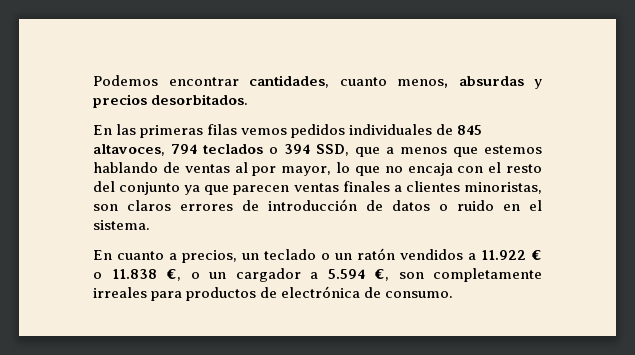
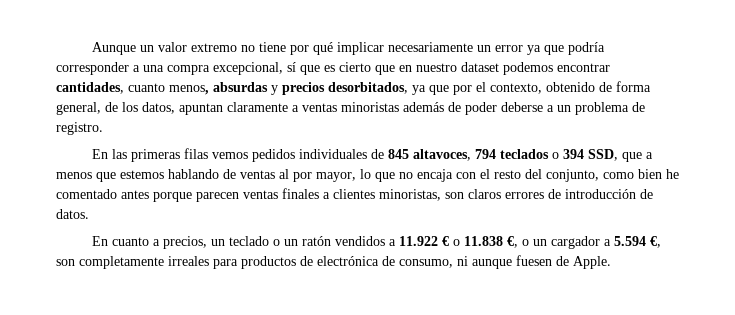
- Podemos encontrar cantidades, cuanto menos, absurdas y precios desorbitados.
+ Aunque un valor extremo no tiene por qué implicar necesariamente un error ya que podría corresponder a una compra excepcional, sí que es cierto que en nuestro dataset podemos encontrar cantidades, cuanto menos, absurdas y precios desorbitados, ya que por el contexto, obtenido de forma general, de los datos, apuntan claramente a ventas minoristas además de poder deberse a un problema de registro.
- En las primeras filas vemos pedidos individuales de 845 altavoces, 794 teclados o 394 SSD, que a menos que estemos hablando de ventas al por mayor, lo que no encaja con el resto del conjunto ya que parecen ventas finales a clientes minoristas, son claros errores de introducción de datos o ruido en el sistema.
+ En las primeras filas vemos pedidos individuales de 845 altavoces, 794 teclados o 394 SSD, que a menos que estemos hablando de ventas al por mayor, lo que no encaja con el resto del conjunto, como bien he comentado antes porque parecen ventas finales a clientes minoristas, son claros errores de introducción de datos.
- En cuanto a precios, un teclado o un ratón vendidos a 11.922 € o 11.838 €, o un cargador a 5.594 €, son completamente irreales para productos de electrónica de consumo.
+ En cuanto a precios, un teclado o un ratón vendidos a 11.922 € o 11.838 €, o un cargador a 5.594 €, son completamente irreales para productos de electrónica de consumo, ni aunque fuesen de Apple.

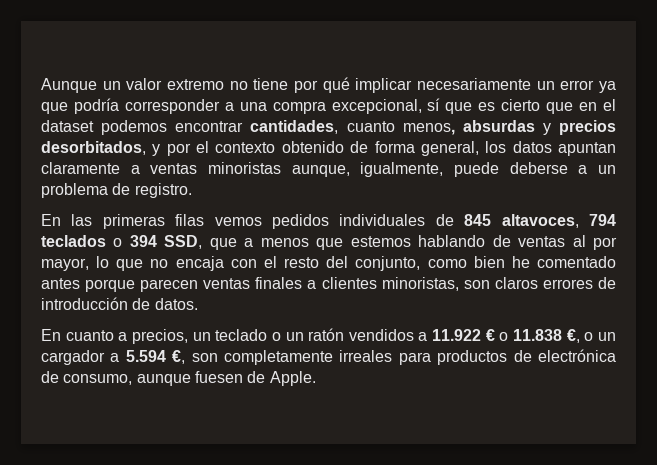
- Aunque un valor extremo no tiene por qué implicar necesariamente un error ya que podría corresponder a una compra excepcional, sí que es cierto que en nuestro dataset podemos encontrar cantidades, cuanto menos, absurdas y precios desorbitados, ya que por el contexto, obtenido de forma general, de los datos, apuntan claramente a ventas minoristas además de poder deberse a un problema de registro.
+ Aunque un valor extremo no tiene por qué implicar necesariamente un error ya que podría corresponder a una compra excepcional, sí que es cierto que en el dataset podemos encontrar cantidades, cuanto menos, absurdas y precios desorbitados, y por el contexto obtenido de forma general, los datos apuntan claramente a ventas minoristas aunque, igualmente, puede deberse a un problema de registro.
- En cuanto a precios, un teclado o un ratón vendidos a 11.922 € o 11.838 €, o un cargador a 5.594 €, son completamente irreales para productos de electrónica de consumo, ni aunque fuesen de Apple.
+ En cuanto a precios, un teclado o un ratón vendidos a 11.922 € o 11.838 €, o un cargador a 5.594 €, son completamente irreales para productos de electrónica de consumo, aunque fuesen de Apple.

